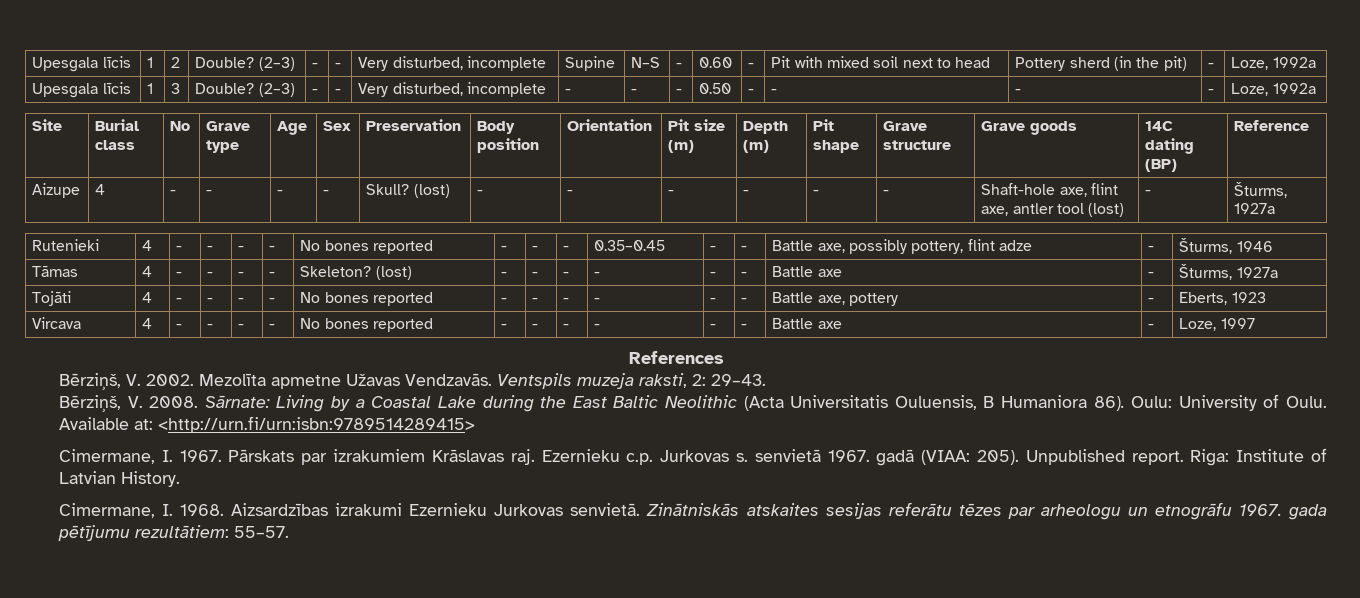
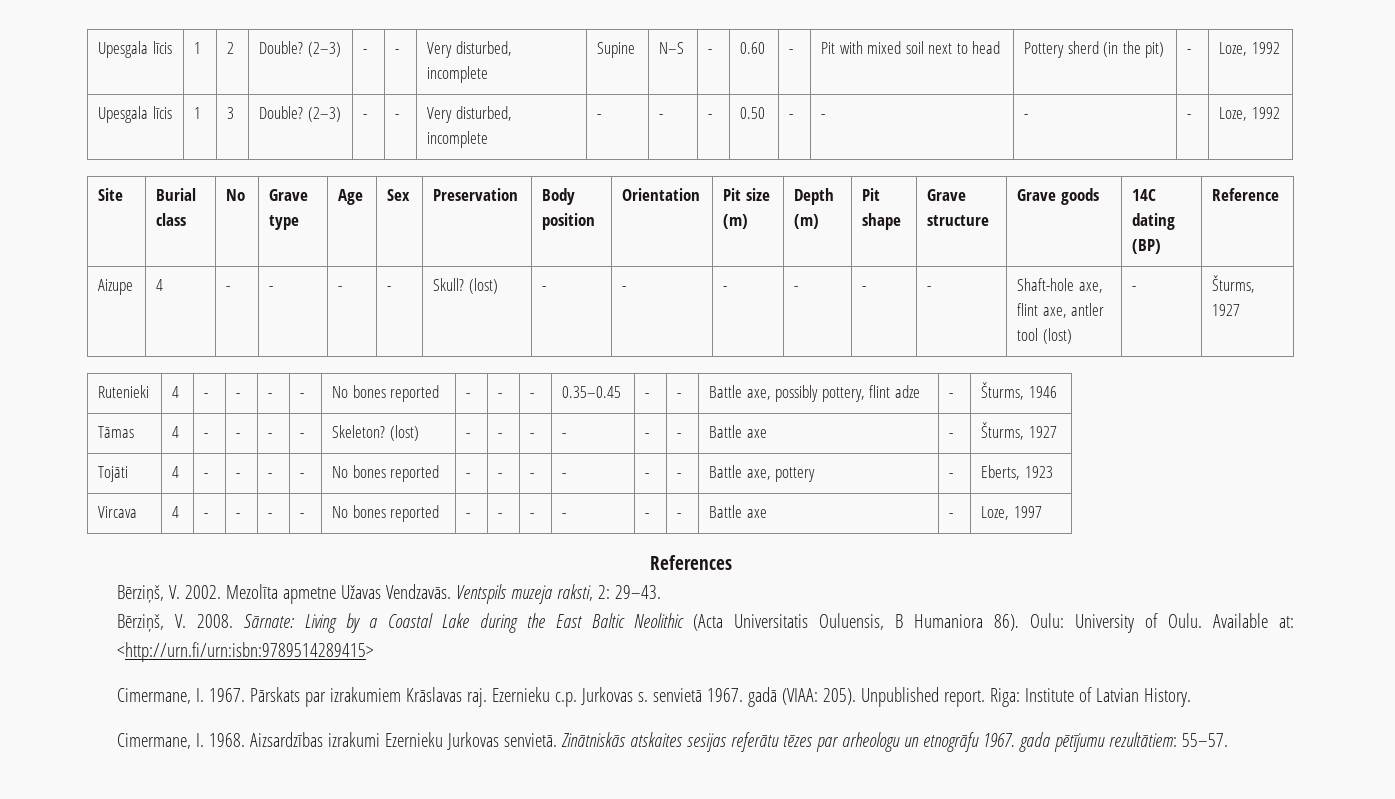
- Upesgala līcis | 1 | 2 | Double? (2–3) | - | - | Very disturbed, incomplete | Supine | N–S | - | 0.60 | - | Pit with mixed soil next to head | Pottery sherd (in the pit) | - | Loze, 1992a
+ Upesgala līcis | 1 | 2 | Double? (2–3) | - | - | Very disturbed, incomplete | Supine | N–S | - | 0.60 | - | Pit with mixed soil next to head | Pottery sherd (in the pit) | - | Loze, 1992
- Upesgala līcis | 1 | 3 | Double? (2–3) | - | - | Very disturbed, incomplete | - | - | - | 0.50 | - | - | - | - | Loze, 1992a
+ Upesgala līcis | 1 | 3 | Double? (2–3) | - | - | Very disturbed, incomplete | - | - | - | 0.50 | - | - | - | - | Loze, 1992
- Aizupe | 4 | - | - | - | - | Skull? (lost) | - | - | - | - | - | - | Shaft-hole axe, flint axe, antler tool (lost) | - | Šturms, 1927a
+ Aizupe | 4 | - | - | - | - | Skull? (lost) | - | - | - | - | - | - | Shaft-hole axe, flint axe, antler tool (lost) | - | Šturms, 1927
- Tāmas | 4 | - | - | - | - | Skeleton? (lost) | - | - | - | - | - | - | Battle axe | - | Šturms, 1927a
+ Tāmas | 4 | - | - | - | - | Skeleton? (lost) | - | - | - | - | - | - | Battle axe | - | Šturms, 1927

